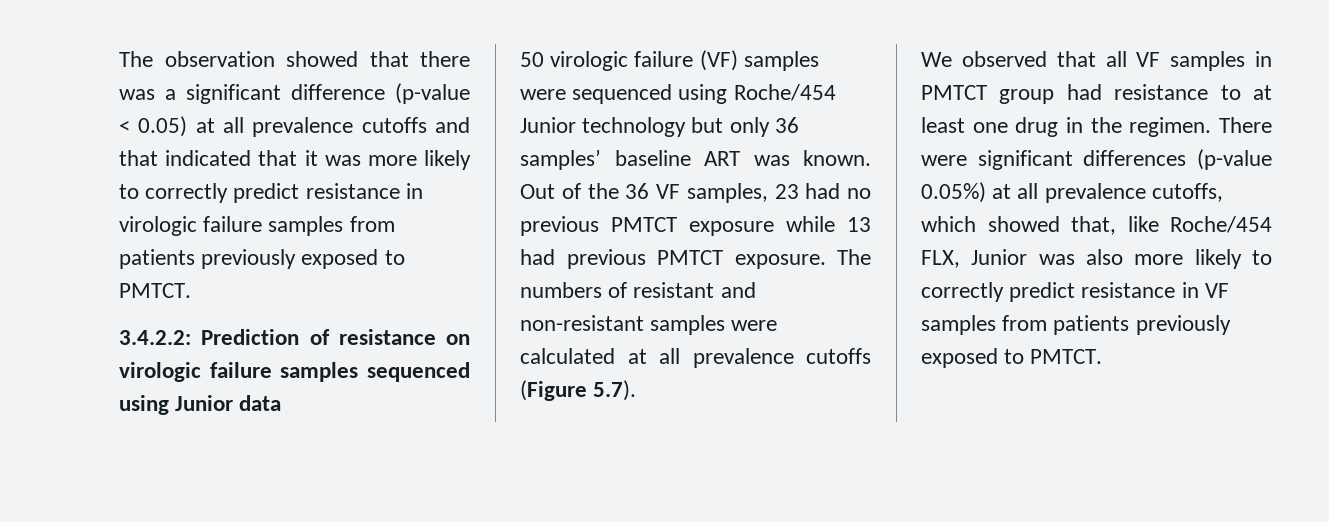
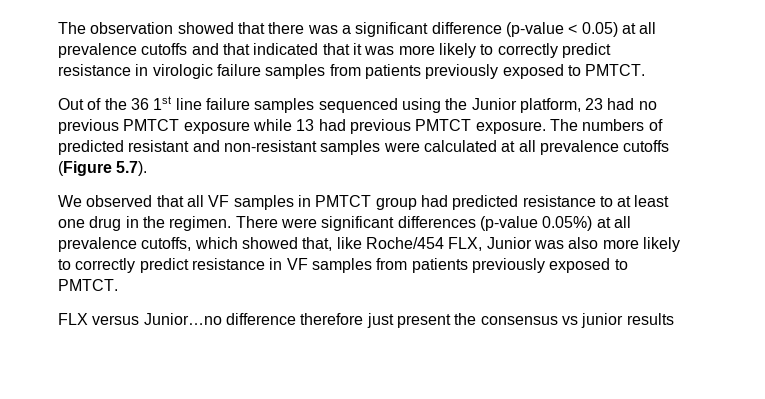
- 3.4.2.2: Prediction of resistance on virologic failure samples sequenced using Junior data
- 50 virologic failure (VF) samples were sequenced using Roche/454 Junior technology but only 36 samples’ baseline ART was known. Out of the 36 VF samples, 23 had no previous PMTCT exposure while 13 had previous PMTCT exposure.
+ Out of the 36 1st line failure samples sequenced using the Junior platform, 23 had no previous PMTCT exposure while 13 had previous PMTCT exposure.
- The numbers of resistant and non-resistant samples were calculated at all prevalence cutoffs (Figure 5.7).
+ The numbers of predicted resistant and non-resistant samples were calculated at all prevalence cutoffs (Figure 5.7).
- We observed that all VF samples in PMTCT group had resistance to at least one drug in the regimen.
+ We observed that all VF samples in PMTCT group had predicted resistance to at least one drug in the regimen.
+ FLX versus Junior…no difference therefore just present the consensus vs junior results

